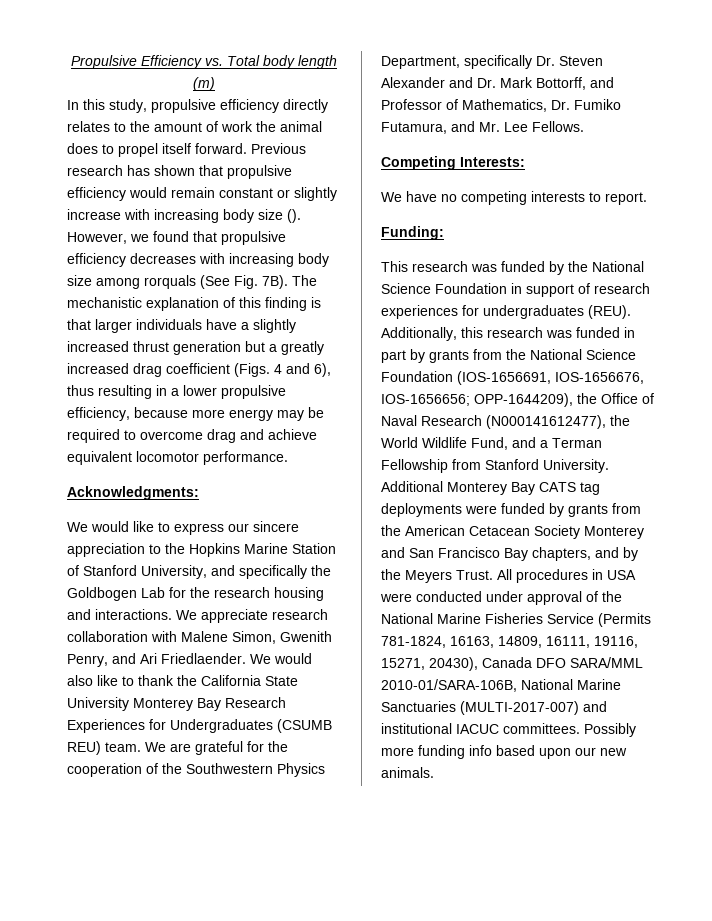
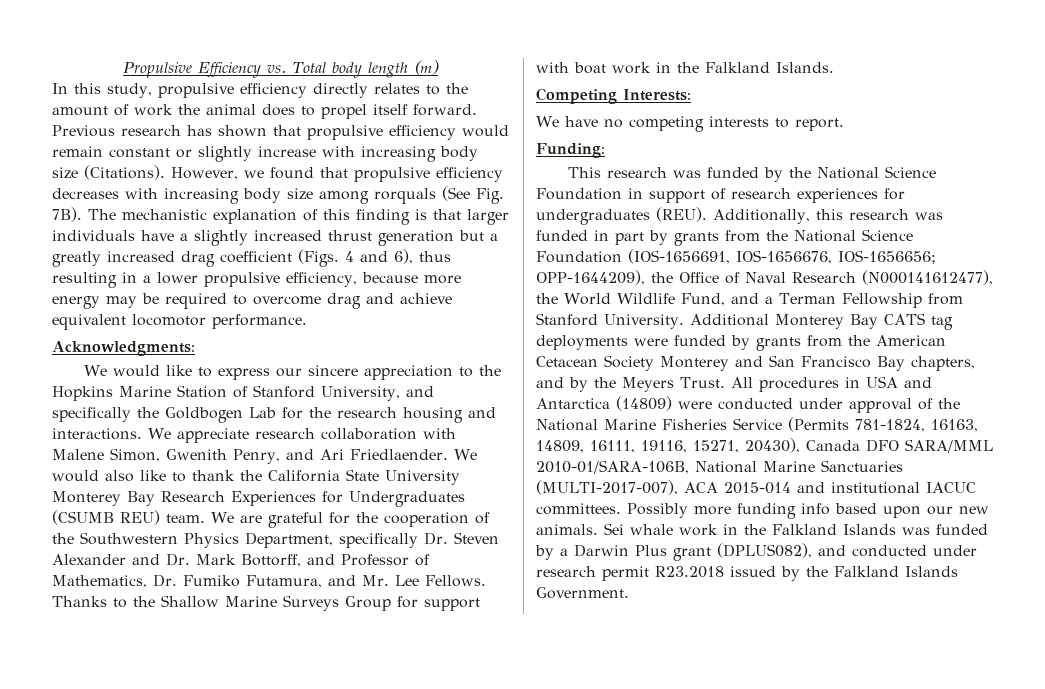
- Previous research has shown that propulsive efficiency would remain constant or slightly increase with increasing body size ().
+ Previous research has shown that propulsive efficiency would remain constant or slightly increase with increasing body size (Citations).
+ Thanks to the Shallow Marine Surveys Group for support with boat work in the Falkland Islands.
- All procedures in USA were conducted under approval of the National Marine Fisheries Service (Permits 781-1824, 16163, 14809, 16111, 19116, 15271, 20430), Canada DFO SARA/MML 2010-01/SARA-106B, National Marine Sanctuaries (MULTI-2017-007) and institutional IACUC committees.
+ All procedures in USA and Antarctica (14809) were conducted under approval of the National Marine Fisheries Service (Permits 781-1824, 16163, 14809, 16111, 19116, 15271, 20430), Canada DFO SARA/MML 2010-01/SARA-106B, National Marine Sanctuaries (MULTI-2017-007), ACA 2015-014 and institutional IACUC committees.
+ Sei whale work in the Falkland Islands was funded by a Darwin Plus grant (DPLUS082), and conducted under research permit R23.2018 issued by the Falkland Islands Government.

